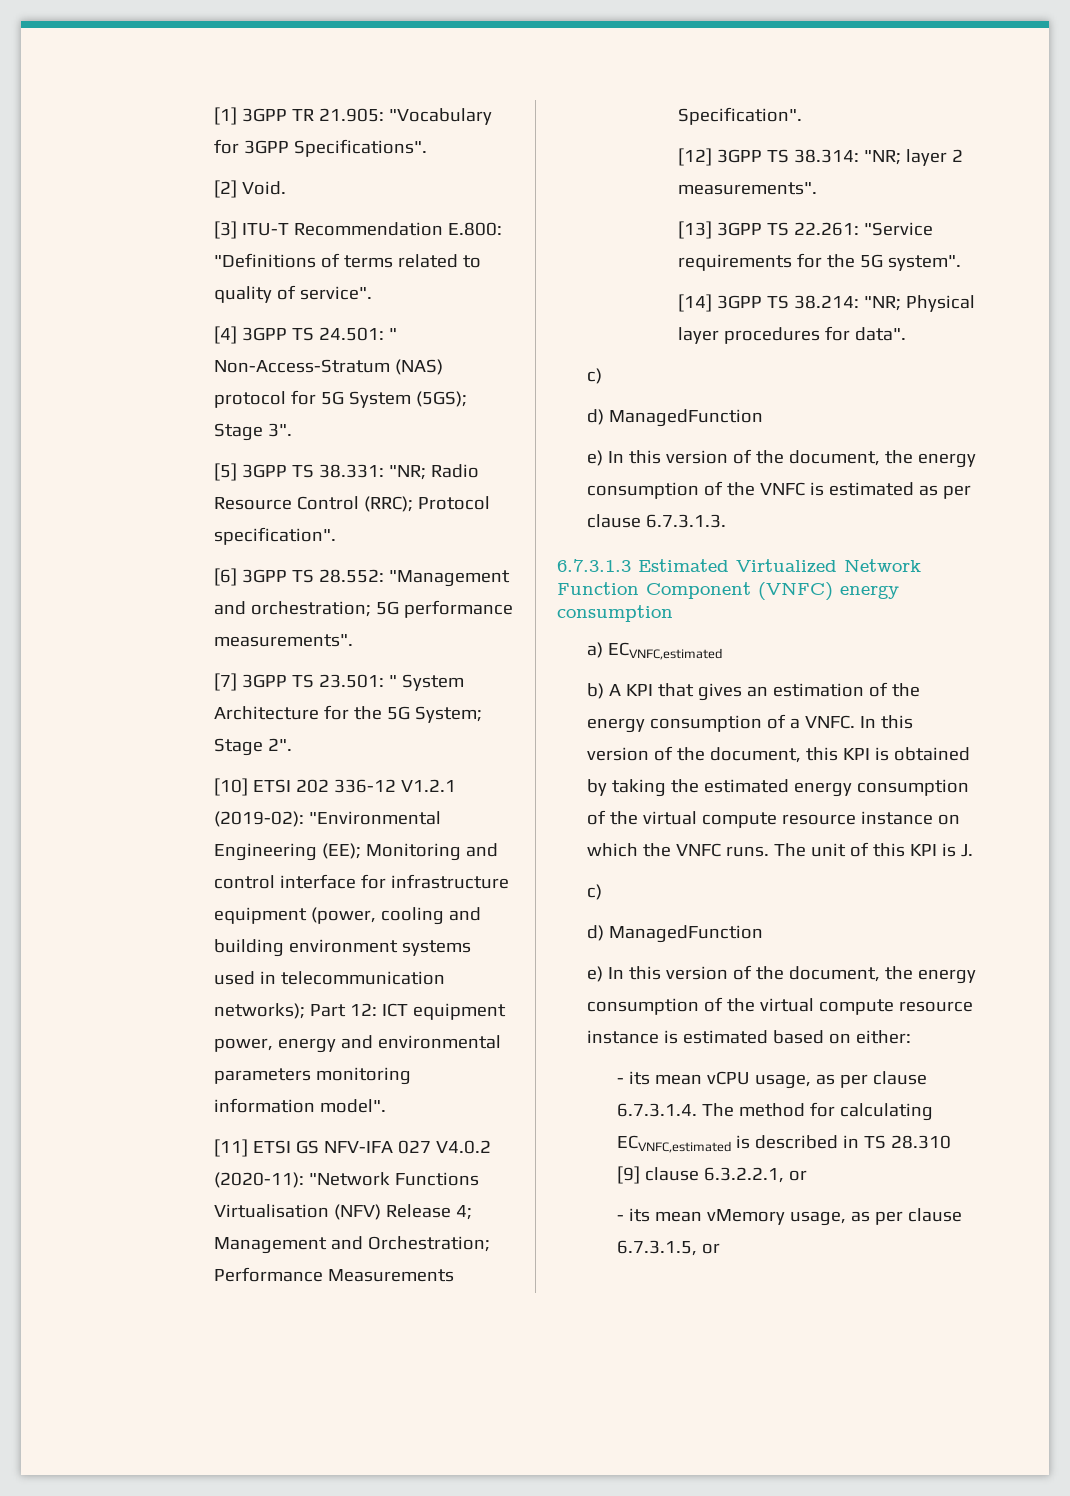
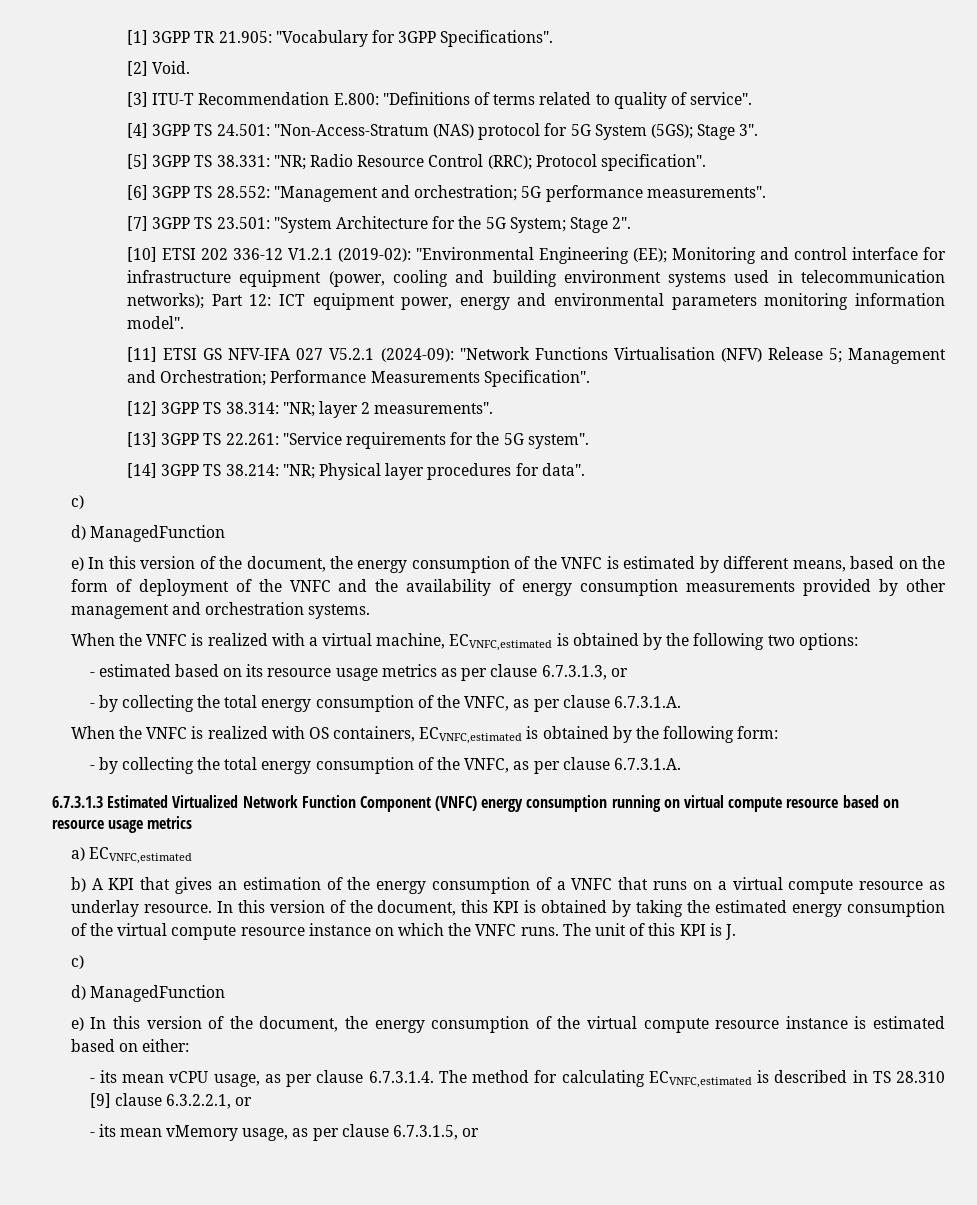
- [4] 3GPP TS 24.501: " Non-Access-Stratum (NAS) protocol for 5G System (5GS); Stage 3".
+ [4] 3GPP TS 24.501: "Non-Access-Stratum (NAS) protocol for 5G System (5GS); Stage 3".
- [7] 3GPP TS 23.501: " System Architecture for the 5G System; Stage 2".
+ [7] 3GPP TS 23.501: "System Architecture for the 5G System; Stage 2".
- [11] ETSI GS NFV-IFA 027 V4.0.2 (2020-11): "Network Functions Virtualisation (NFV) Release 4; Management and Orchestration; Performance Measurements Specification".
+ [11] ETSI GS NFV-IFA 027 V5.2.1 (2024-09): "Network Functions Virtualisation (NFV) Release 5; Management and Orchestration; Performance Measurements Specification".
- e) In this version of the document, the energy consumption of the VNFC is estimated as per clause 6.7.3.1.3.
+ e) In this version of the document, the energy consumption of the VNFC is estimated by different means, based on the form of deployment of the VNFC and the availability of energy consumption measurements provided by other management and orchestration systems.
+ When the VNFC is realized with a virtual machine, ECVNFC,estimated is obtained by the following two options:
+ - estimated based on its resource usage metrics as per clause 6.7.3.1.3, or
+ - by collecting the total energy consumption of the VNFC, as per clause 6.7.3.1.A.
+ When the VNFC is realized with OS containers, ECVNFC,estimated is obtained by the following form:
+ - by collecting the total energy consumption of the VNFC, as per clause 6.7.3.1.A.
- 6.7.3.1.3 Estimated Virtualized Network Function Component (VNFC) energy consumption
+ 6.7.3.1.3 Estimated Virtualized Network Function Component (VNFC) energy consumption running on virtual compute resource based on resource usage metrics
- b) A KPI that gives an estimation of the energy consumption of a VNFC.
+ b) A KPI that gives an estimation of the energy consumption of a VNFC that runs on a virtual compute resource as underlay resource.

